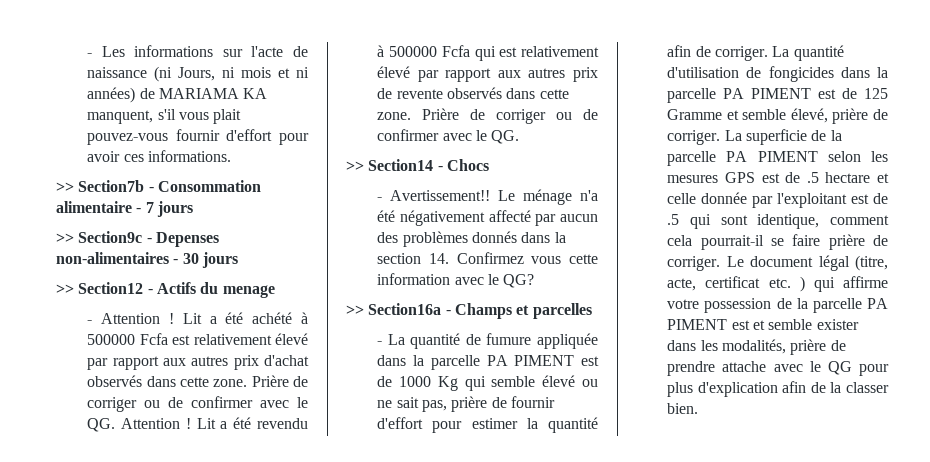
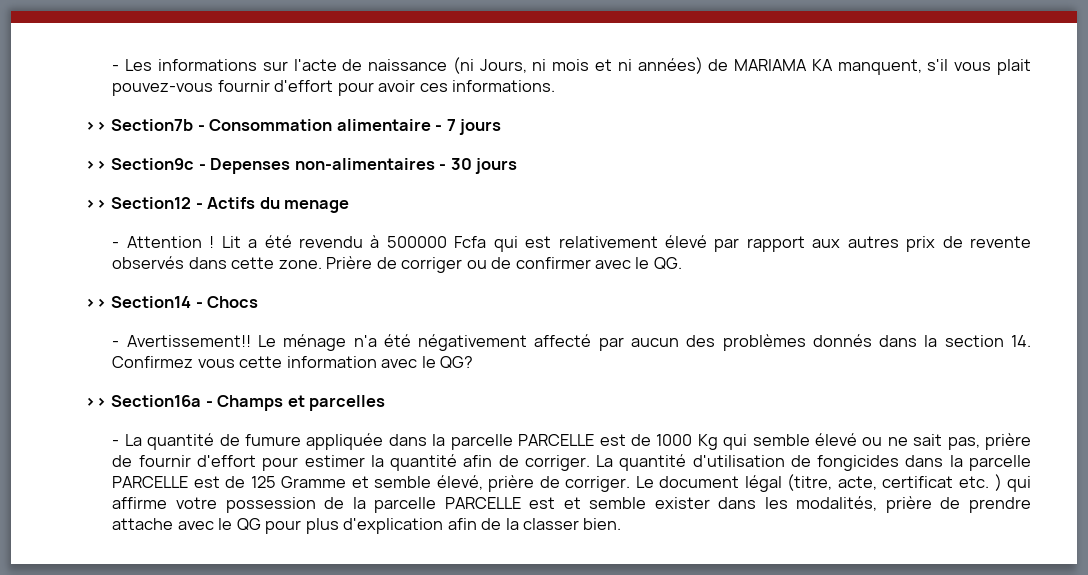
- Lit a été achété à 500000 Fcfa est relativement élevé par rapport aux autres prix d'achat observés dans cette zone. Prière de corriger ou de confirmer avec le QG. Attention ! Lit a été revendu à 500000 Fcfa qui est relativement élevé par rapport aux autres prix de revente observés dans cette zone.
+ Lit a été revendu à 500000 Fcfa qui est relativement élevé par rapport aux autres prix de revente observés dans cette zone.
- - La quantité de fumure appliquée dans la parcelle PA PIMENT est de 1000 Kg qui semble élevé ou ne sait pas, prière de fournir d'effort pour estimer la quantité afin de corriger.
+ - La quantité de fumure appliquée dans la parcelle PARCELLE est de 1000 Kg qui semble élevé ou ne sait pas, prière de fournir d'effort pour estimer la quantité afin de corriger.
- La quantité d'utilisation de fongicides dans la parcelle PA PIMENT est de 125 Gramme et semble élevé, prière de corriger.
+ La quantité d'utilisation de fongicides dans la parcelle PARCELLE est de 125 Gramme et semble élevé, prière de corriger.
- La superficie de la parcelle PA PIMENT selon les mesures GPS est de .5 hectare et celle donnée par l'exploitant est de .5 qui sont identique, comment cela pourrait-il se faire prière de corriger.
- Le document légal (titre, acte, certificat etc. ) qui affirme votre possession de la parcelle PA PIMENT est et semble exister dans les modalités, prière de prendre attache avec le QG pour plus d'explication afin de la classer bien.
+ Le document légal (titre, acte, certificat etc. ) qui affirme votre possession de la parcelle PARCELLE est et semble exister dans les modalités, prière de prendre attache avec le QG pour plus d'explication afin de la classer bien.

